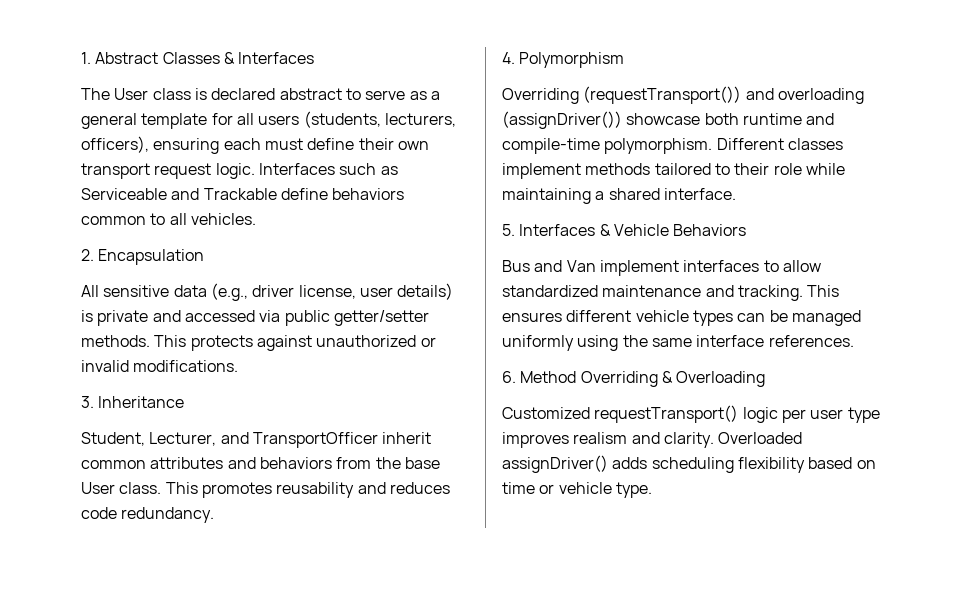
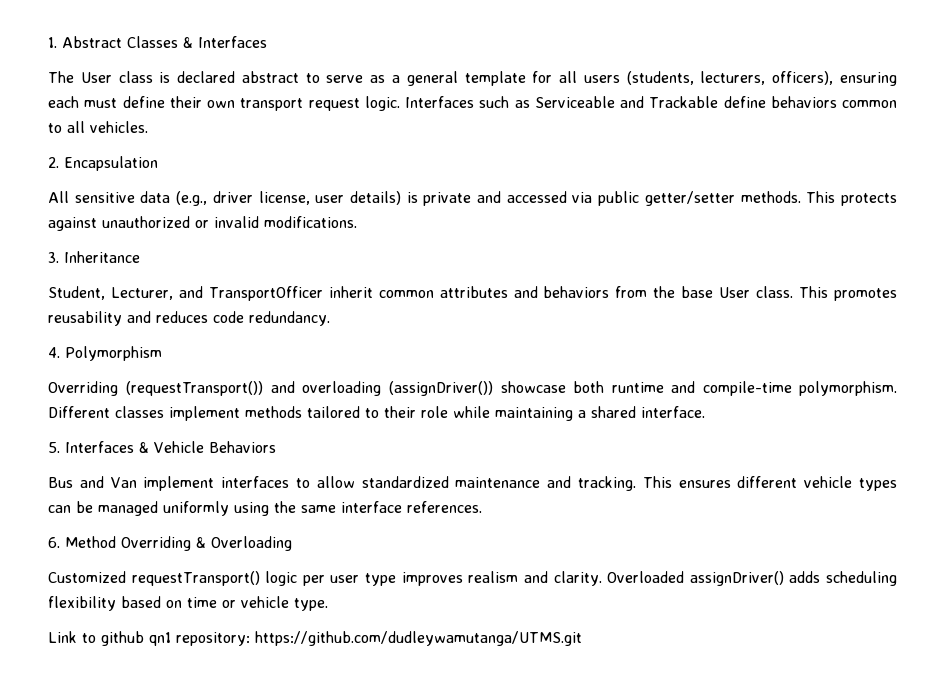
+ Link to github qn1 repository: https://github.com/dudleywamutanga/UTMS.git

